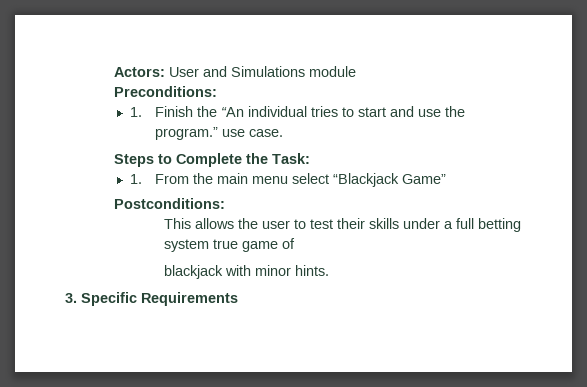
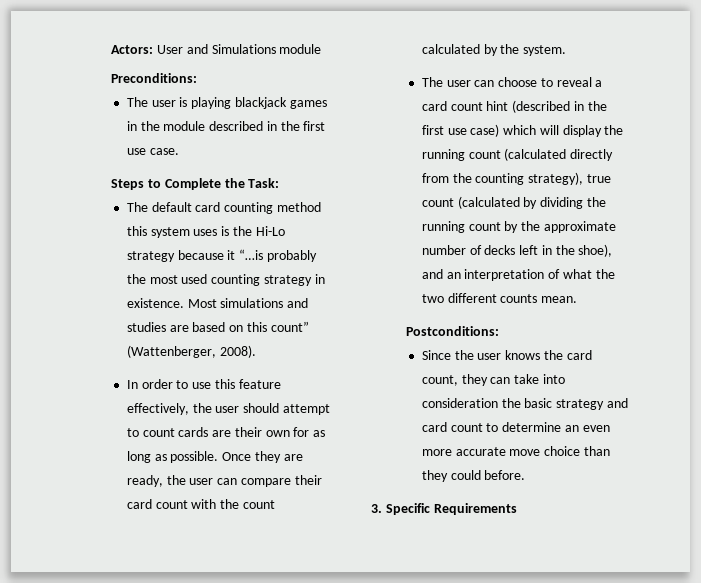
- 1. Finish the “An individual tries to start and use the program.” use case.
+ The user is playing blackjack games in the module described in the first use case.
- 1. From the main menu select “Blackjack Game”
+ The default card counting method this system uses is the Hi-Lo strategy because it “…is probably the most used counting strategy in existence. Most simulations and studies are based on this count” (Wattenberger, 2008).
+ In order to use this feature effectively, the user should attempt to count cards are their own for as long as possible. Once they are ready, the user can compare their card count with the count calculated by the system.
+ The user can choose to reveal a card count hint (described in the first use case) which will display the running count (calculated directly from the counting strategy), true count (calculated by dividing the running count by the approximate number of decks left in the shoe), and an interpretation of what the two different counts mean.
  Postconditions:
- This allows the user to test their skills under a full betting system true game of
- blackjack with minor hints.
+ Since the user knows the card count, they can take into consideration the basic strategy and card count to determine an even more accurate move choice than they could before.

